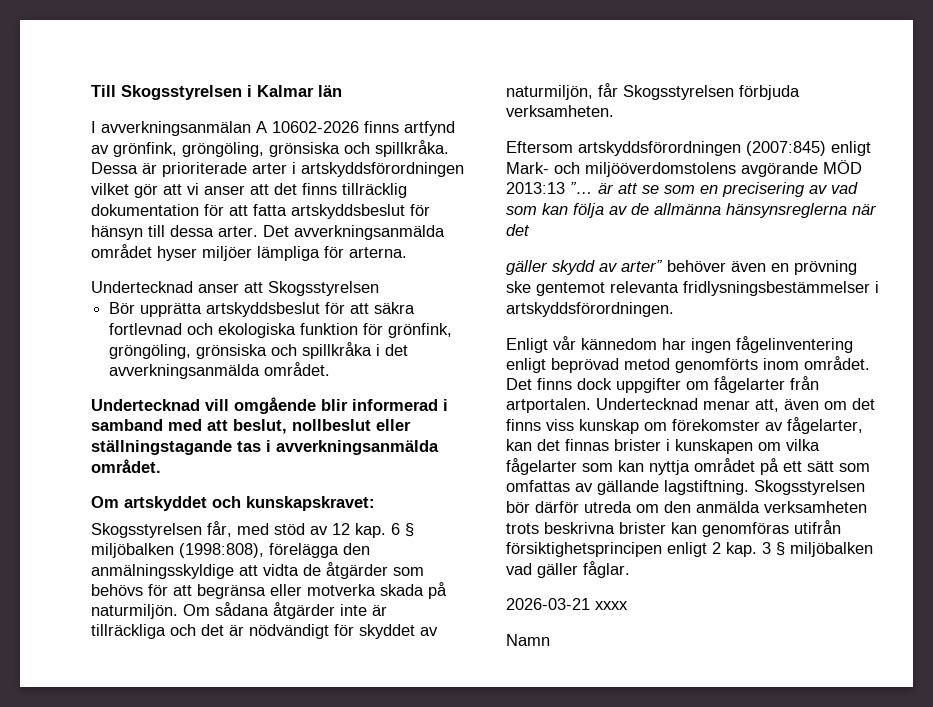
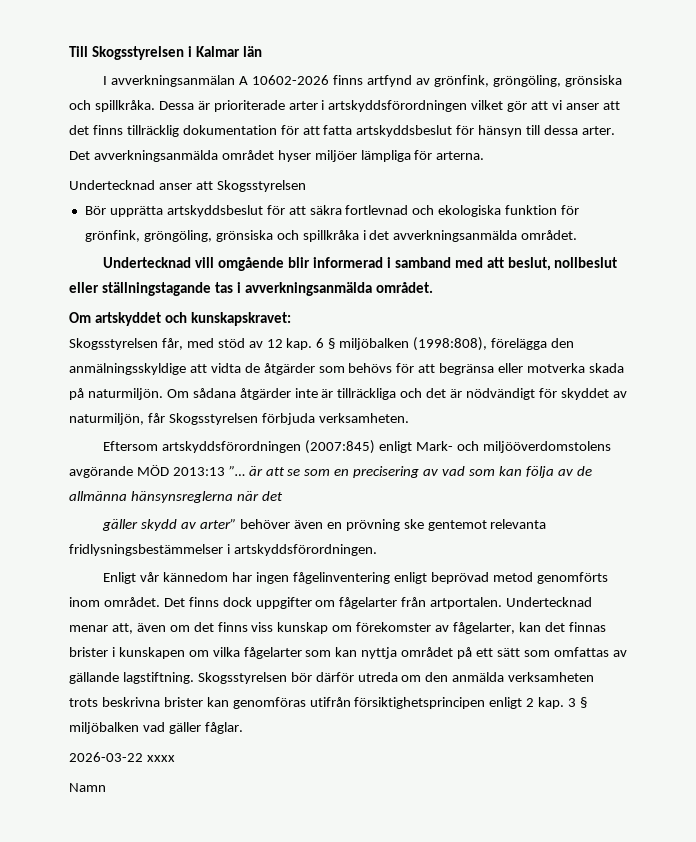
- 2026-03-21 xxxx
+ 2026-03-22 xxxx

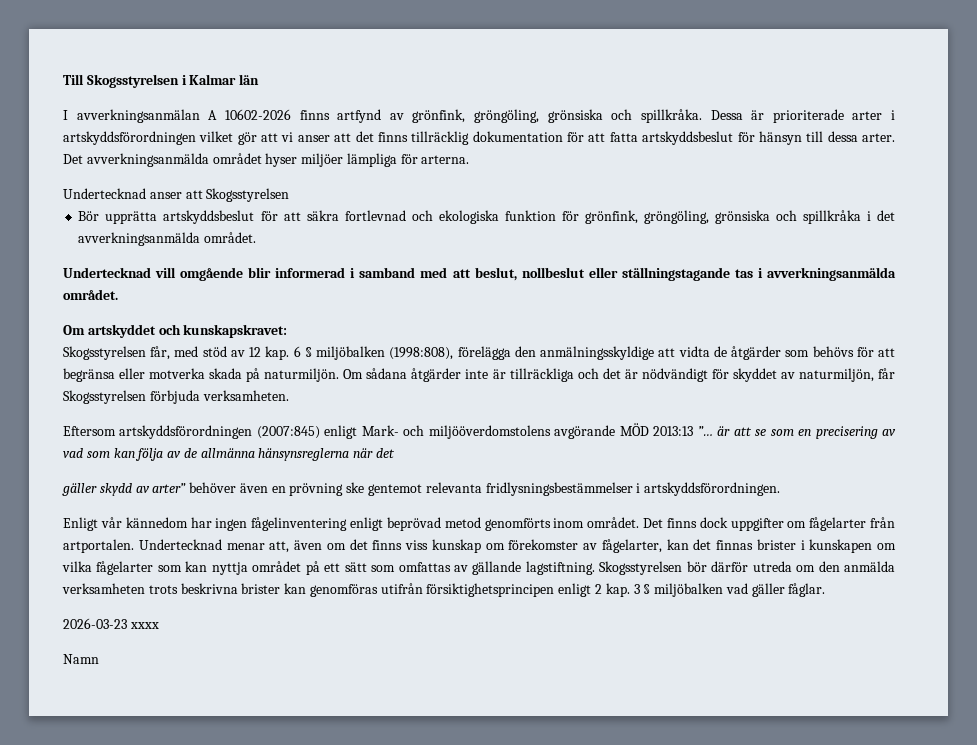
- 2026-03-22 xxxx
+ 2026-03-23 xxxx

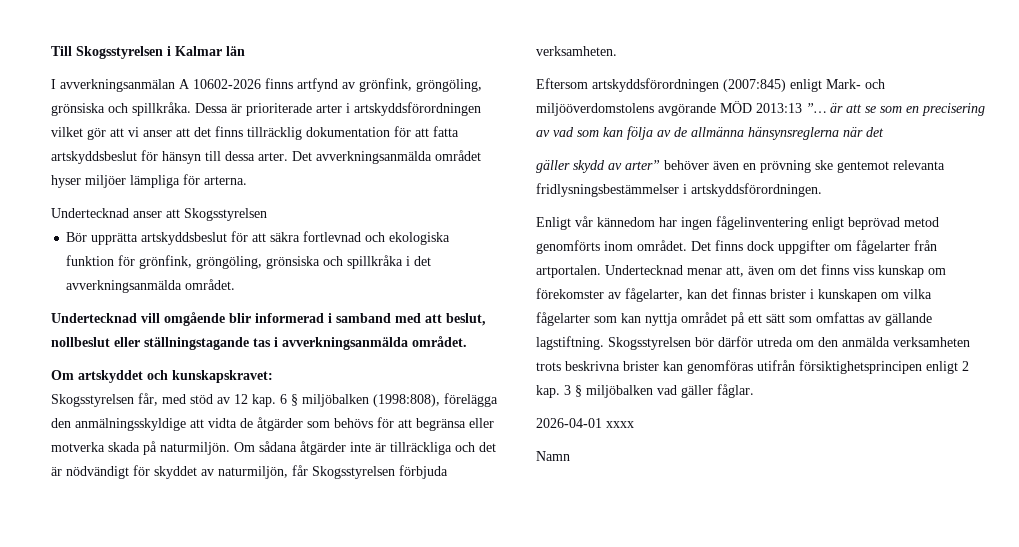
- 2026-03-23 xxxx
+ 2026-04-01 xxxx

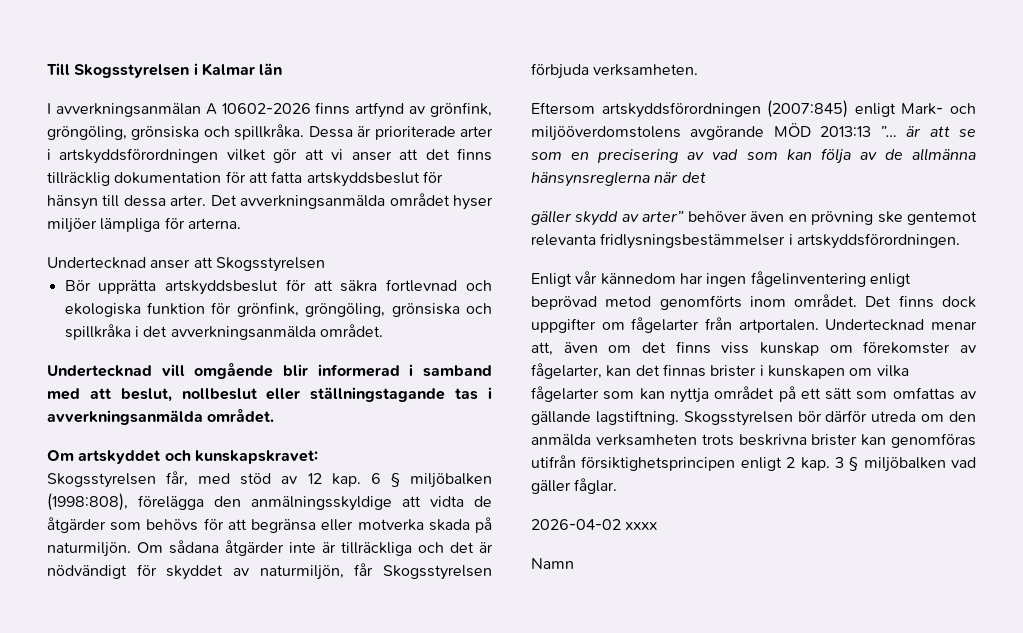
- 2026-04-01 xxxx
+ 2026-04-02 xxxx

